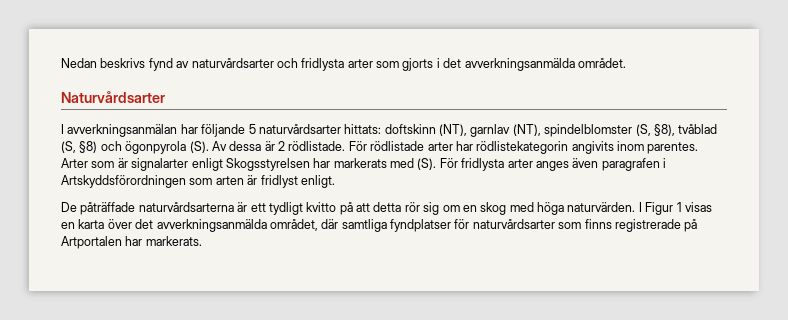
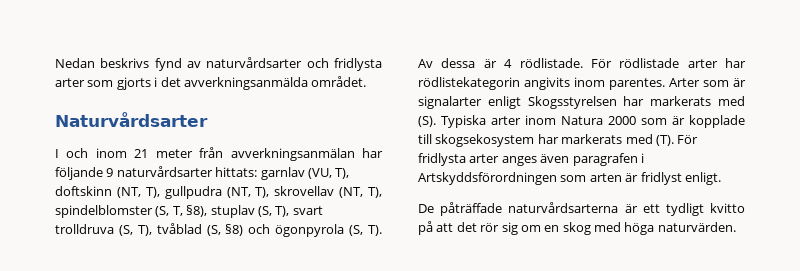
- I avverkningsanmälan har följande 5 naturvårdsarter hittats: doftskinn (NT), garnlav (NT), spindelblomster (S, §8), tvåblad (S, §8) och ögonpyrola (S). Av dessa är 2 rödlistade.
+ I och inom 21 meter från avverkningsanmälan har följande 9 naturvårdsarter hittats: garnlav (VU, T), doftskinn (NT, T), gullpudra (NT, T), skrovellav (NT, T), spindelblomster (S, T, §8), stuplav (S, T), svart trolldruva (S, T), tvåblad (S, §8) och ögonpyrola (S, T). Av dessa är 4 rödlistade.
- Arter som är signalarter enligt Skogsstyrelsen har markerats med (S). För fridlysta arter anges även paragrafen i Artskyddsförordningen som arten är fridlyst enligt.
+ Arter som är signalarter enligt Skogsstyrelsen har markerats med (S). Typiska arter inom Natura 2000 som är kopplade till skogsekosystem har markerats med (T). För fridlysta arter anges även paragrafen i Artskyddsförordningen som arten är fridlyst enligt.
- De påträffade naturvårdsarterna är ett tydligt kvitto på att detta rör sig om en skog med höga naturvärden. I Figur 1 visas en karta över det avverkningsanmälda området, där samtliga fyndplatser för naturvårdsarter som finns registrerade på Artportalen har markerats.
+ De påträffade naturvårdsarterna är ett tydligt kvitto på att det rör sig om en skog med höga naturvärden.

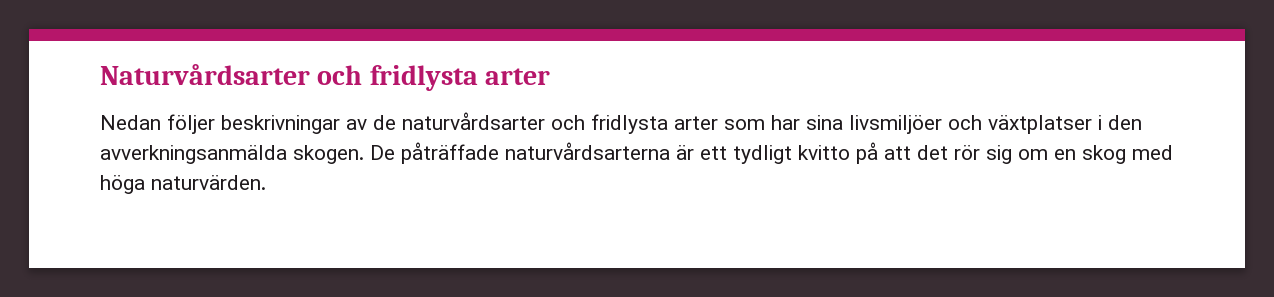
- Nedan beskrivs fynd av naturvårdsarter och fridlysta arter som gjorts i det avverkningsanmälda området.
- Naturvårdsarter
- I och inom 21 meter från avverkningsanmälan har följande 9 naturvårdsarter hittats: garnlav (VU, T), doftskinn (NT, T), gullpudra (NT, T), skrovellav (NT, T), spindelblomster (S, T, §8), stuplav (S, T), svart trolldruva (S, T), tvåblad (S, §8) och ögonpyrola (S, T). Av dessa är 4 rödlistade. För rödlistade arter har rödlistekategorin angivits inom parentes. Arter som är signalarter enligt Skogsstyrelsen har markerats med (S). Typiska arter inom Natura 2000 som är kopplade till skogsekosystem har markerats med (T). För fridlysta arter anges även paragrafen i Artskyddsförordningen som arten är fridlyst enligt.
- De påträffade naturvårdsarterna är ett tydligt kvitto på att det rör sig om en skog med höga naturvärden.
+ Naturvårdsarter och fridlysta arter
+ Nedan följer beskrivningar av de naturvårdsarter och fridlysta arter som har sina livsmiljöer och växtplatser i den avverkningsanmälda skogen. De påträffade naturvårdsarterna är ett tydligt kvitto på att det rör sig om en skog med höga naturvärden.

